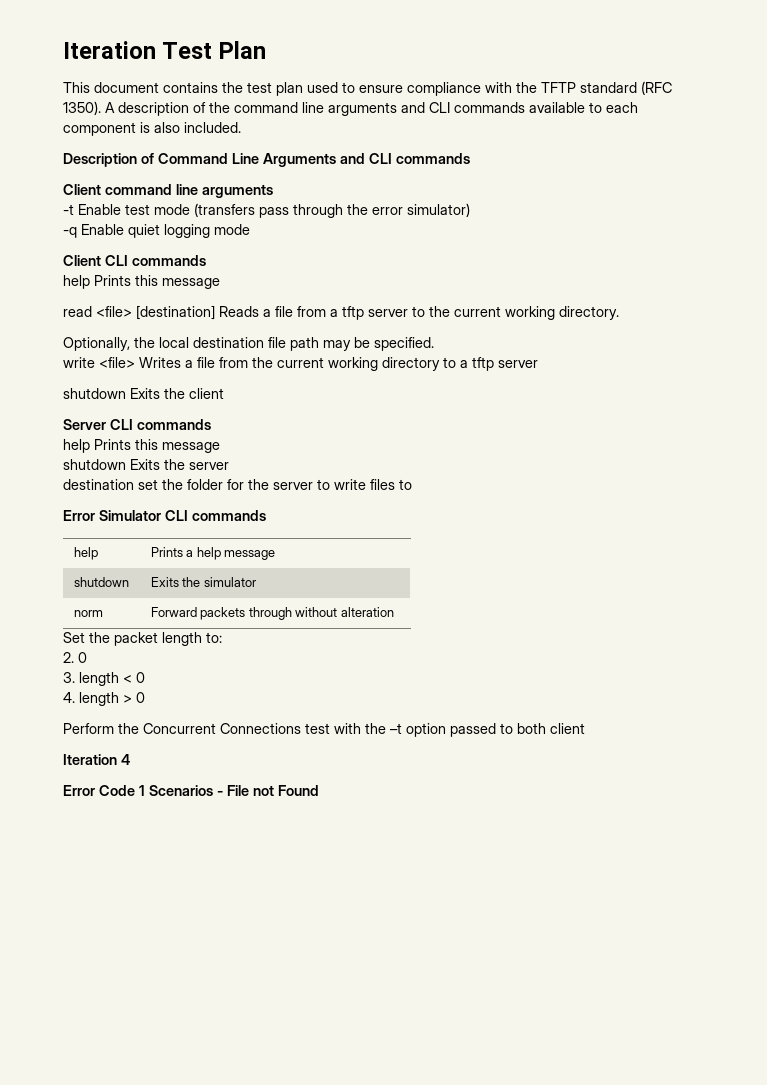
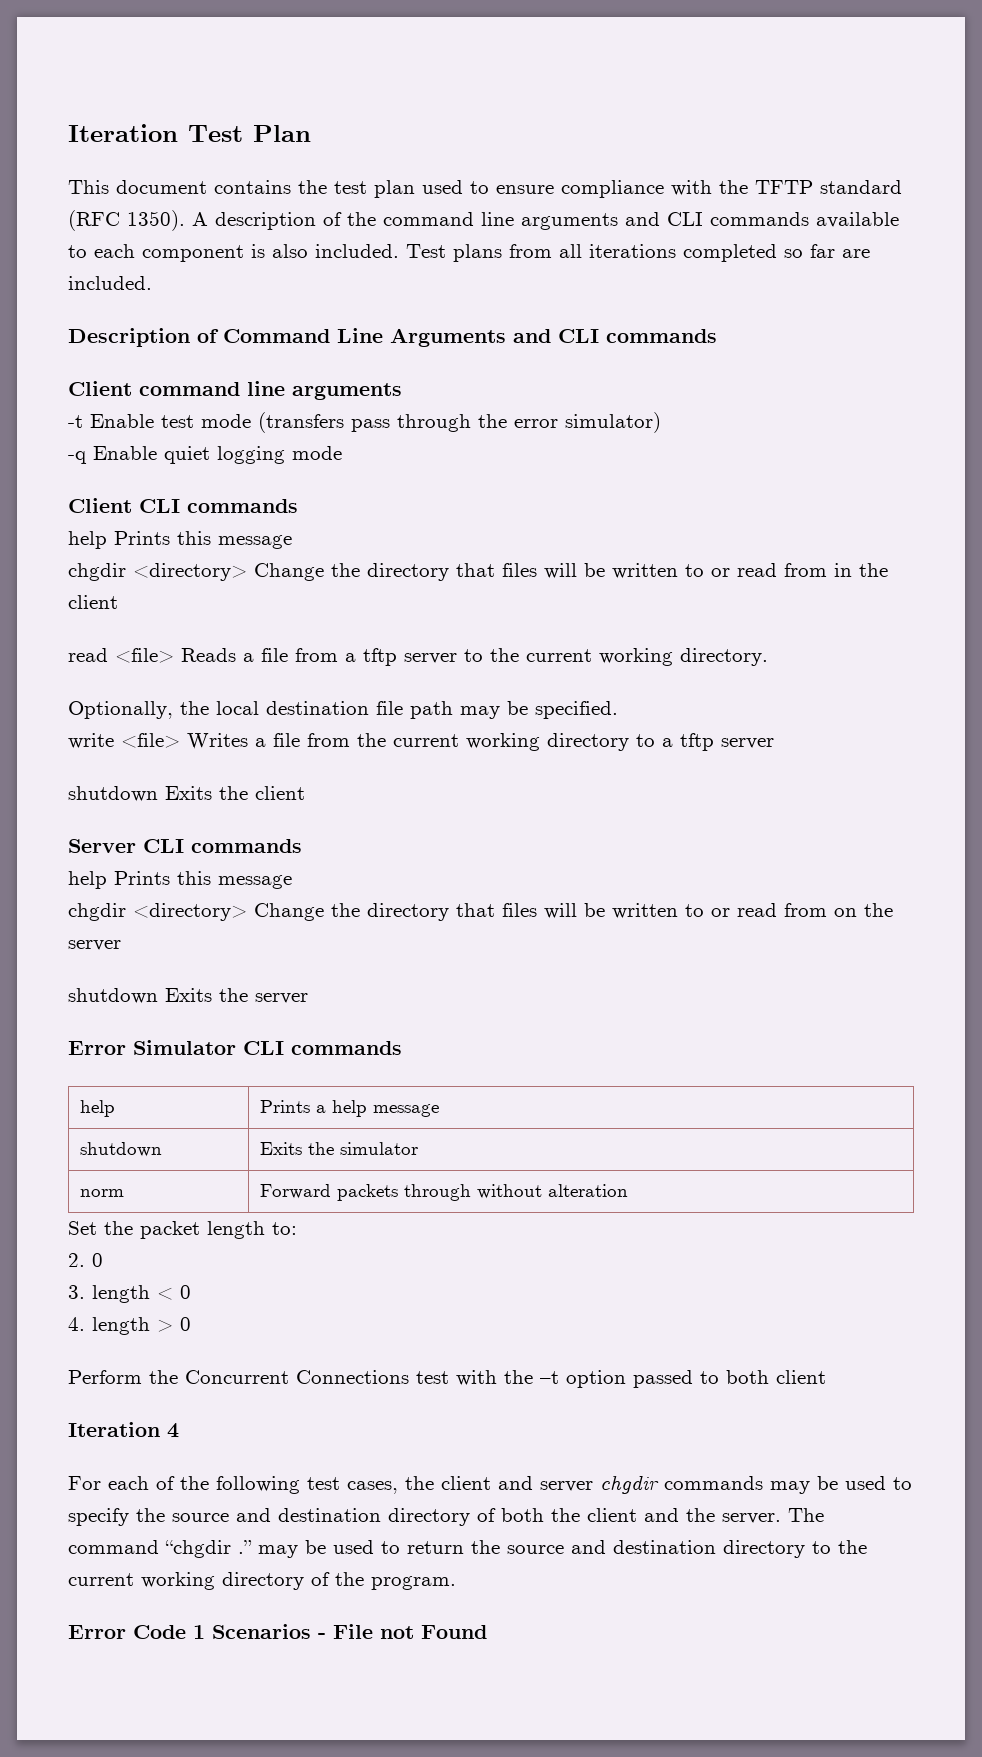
+ Test plans from all iterations completed so far are included.
+ chgdir <directory> Change the directory that files will be written to or read from in the client
- read <file> [destination] Reads a file from a tftp server to the current working directory.
+ read <file> Reads a file from a tftp server to the current working directory.
+ chgdir <directory> Change the directory that files will be written to or read from on the server
  shutdown Exits the server
- destination set the folder for the server to write files to
+ For each of the following test cases, the client and server chgdir commands may be used to specify the source and destination directory of both the client and the server. The command “chgdir .” may be used to return the source and destination directory to the current working directory of the program.

